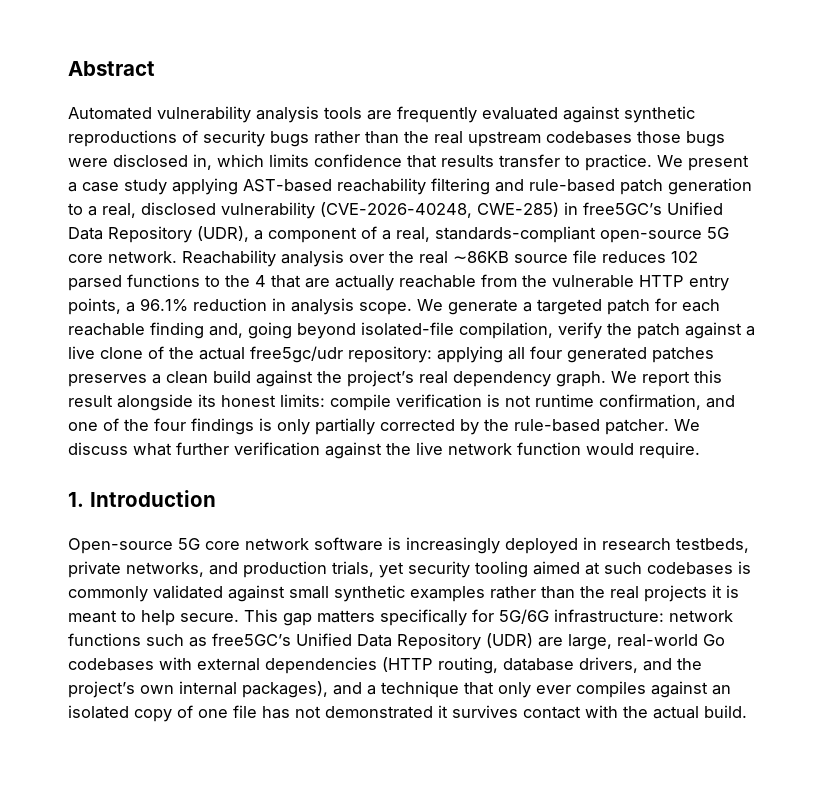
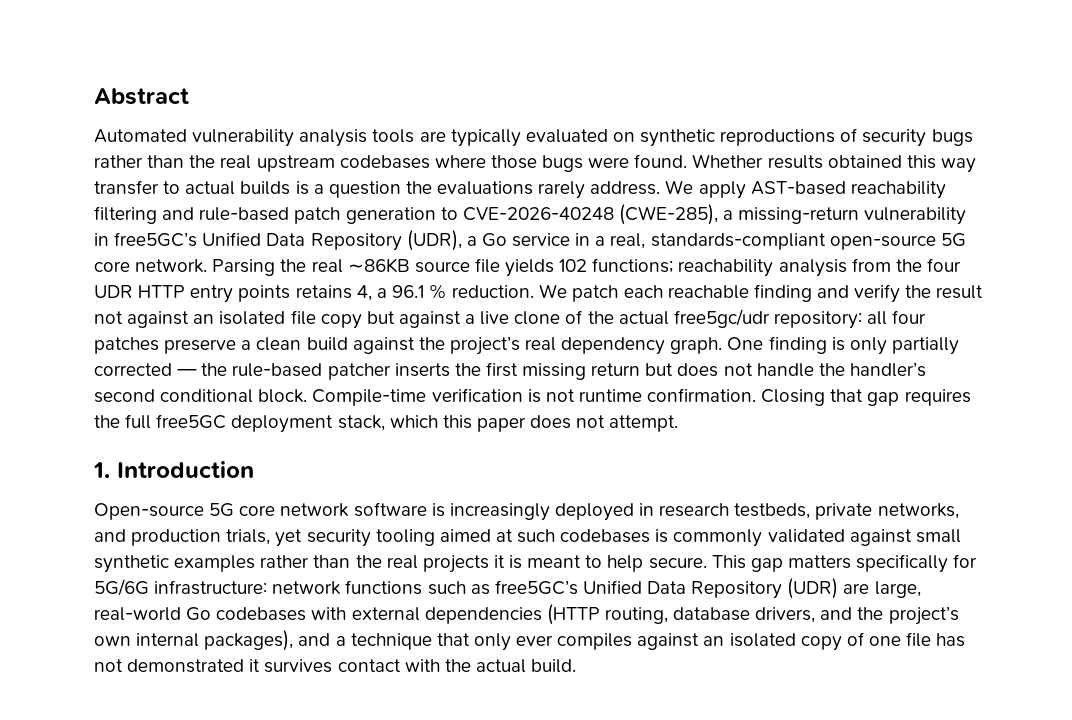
- Automated vulnerability analysis tools are frequently evaluated against synthetic reproductions of security bugs rather than the real upstream codebases those bugs were disclosed in, which limits confidence that results transfer to practice. We present a case study applying AST-based reachability filtering and rule-based patch generation to a real, disclosed vulnerability (CVE-2026-40248, CWE-285) in free5GC’s Unified Data Repository (UDR), a component of a real, standards-compliant open-source 5G core network.
+ Automated vulnerability analysis tools are typically evaluated on synthetic reproductions of security bugs rather than the real upstream codebases where those bugs were found. Whether results obtained this way transfer to actual builds is a question the evaluations rarely address. We apply AST-based reachability filtering and rule-based patch generation to CVE-2026-40248 (CWE-285), a missing-return vulnerability in free5GC’s Unified Data Repository (UDR), a Go service in a real, standards-compliant open-source 5G core network.
- Reachability analysis over the real ∼86KB source file reduces 102 parsed functions to the 4 that are actually reachable from the vulnerable HTTP entry points, a 96.1% reduction in analysis scope. We generate a targeted patch for each reachable finding and, going beyond isolated-file compilation, verify the patch against a live clone of the actual free5gc/udr repository: applying all four generated patches preserves a clean build against the project’s real dependency graph.
+ Parsing the real ∼86KB source file yields 102 functions; reachability analysis from the four UDR HTTP entry points retains 4, a 96.1 % reduction. We patch each reachable finding and verify the result not against an isolated file copy but against a live clone of the actual free5gc/udr repository: all four patches preserve a clean build against the project’s real dependency graph.
- We report this result alongside its honest limits: compile verification is not runtime confirmation, and one of the four findings is only partially corrected by the rule-based patcher. We discuss what further verification against the live network function would require.
+ One finding is only partially corrected — the rule-based patcher inserts the first missing return but does not handle the handler’s second conditional block. Compile-time verification is not runtime confirmation. Closing that gap requires the full free5GC deployment stack, which this paper does not attempt.

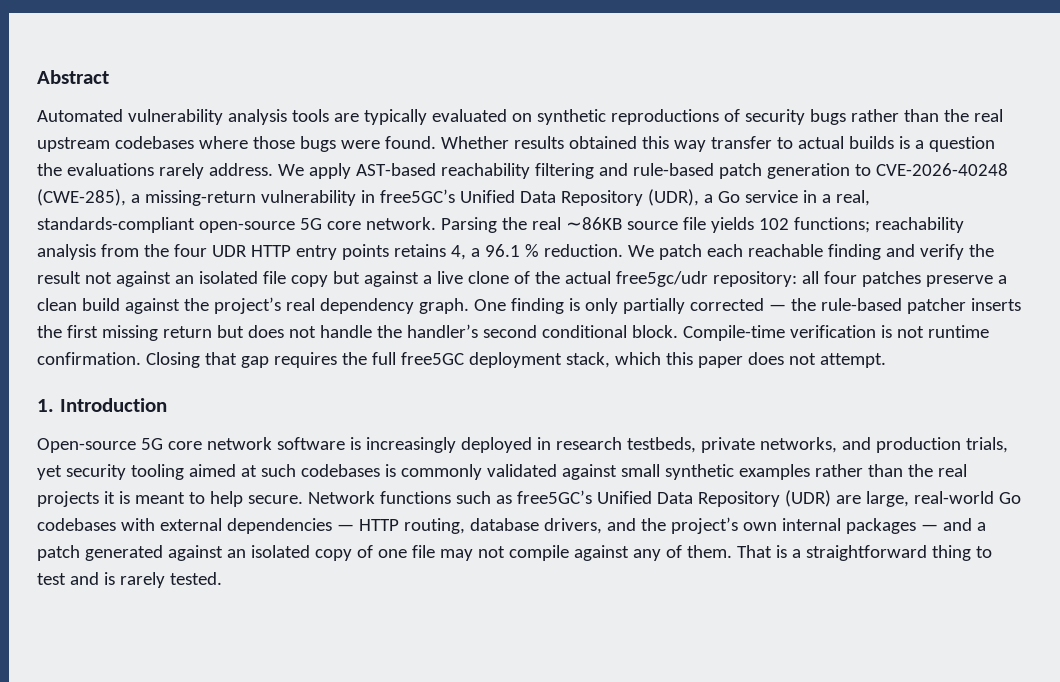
- This gap matters specifically for 5G/6G infrastructure: network functions such as free5GC’s Unified Data Repository (UDR) are large, real-world Go codebases with external dependencies (HTTP routing, database drivers, and the project’s own internal packages), and a technique that only ever compiles against an isolated copy of one file has not demonstrated it survives contact with the actual build.
+ Network functions such as free5GC’s Unified Data Repository (UDR) are large, real-world Go codebases with external dependencies — HTTP routing, database drivers, and the project’s own internal packages — and a patch generated against an isolated copy of one file may not compile against any of them. That is a straightforward thing to test and is rarely tested.

